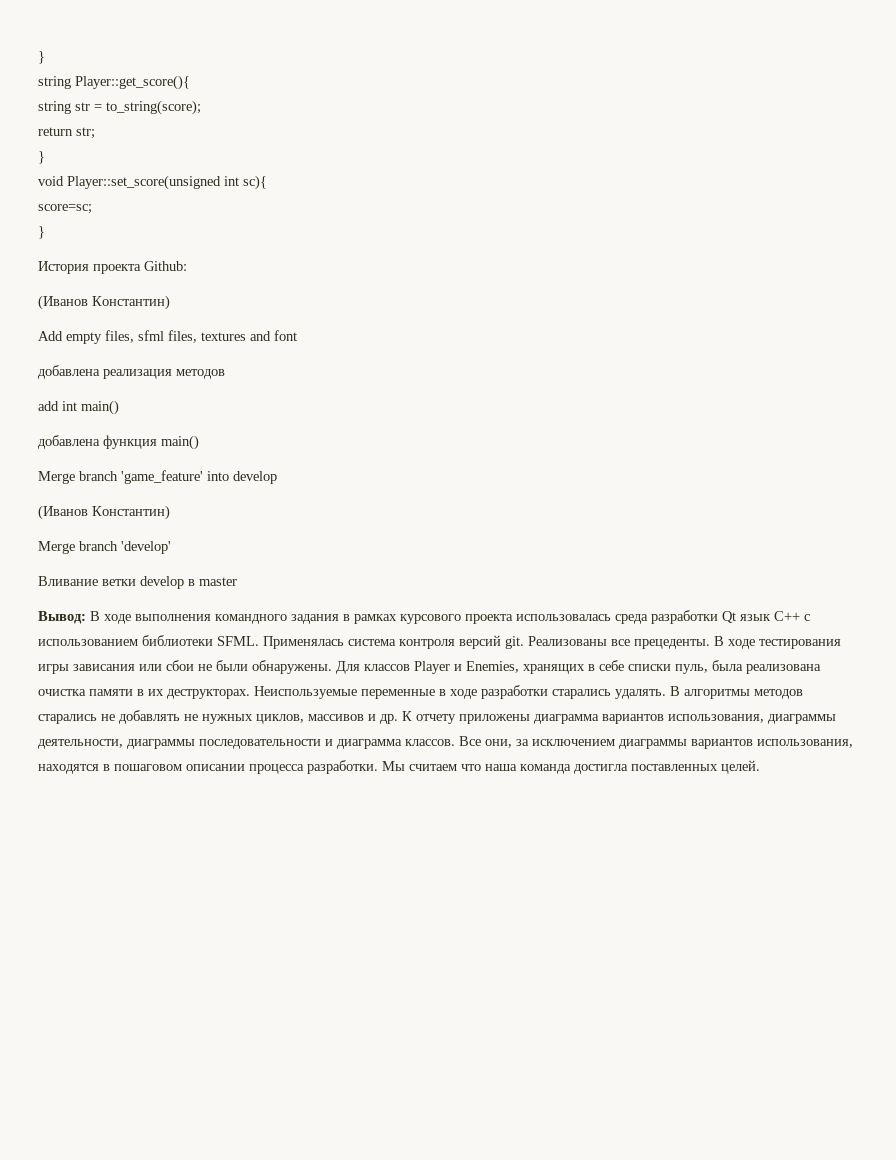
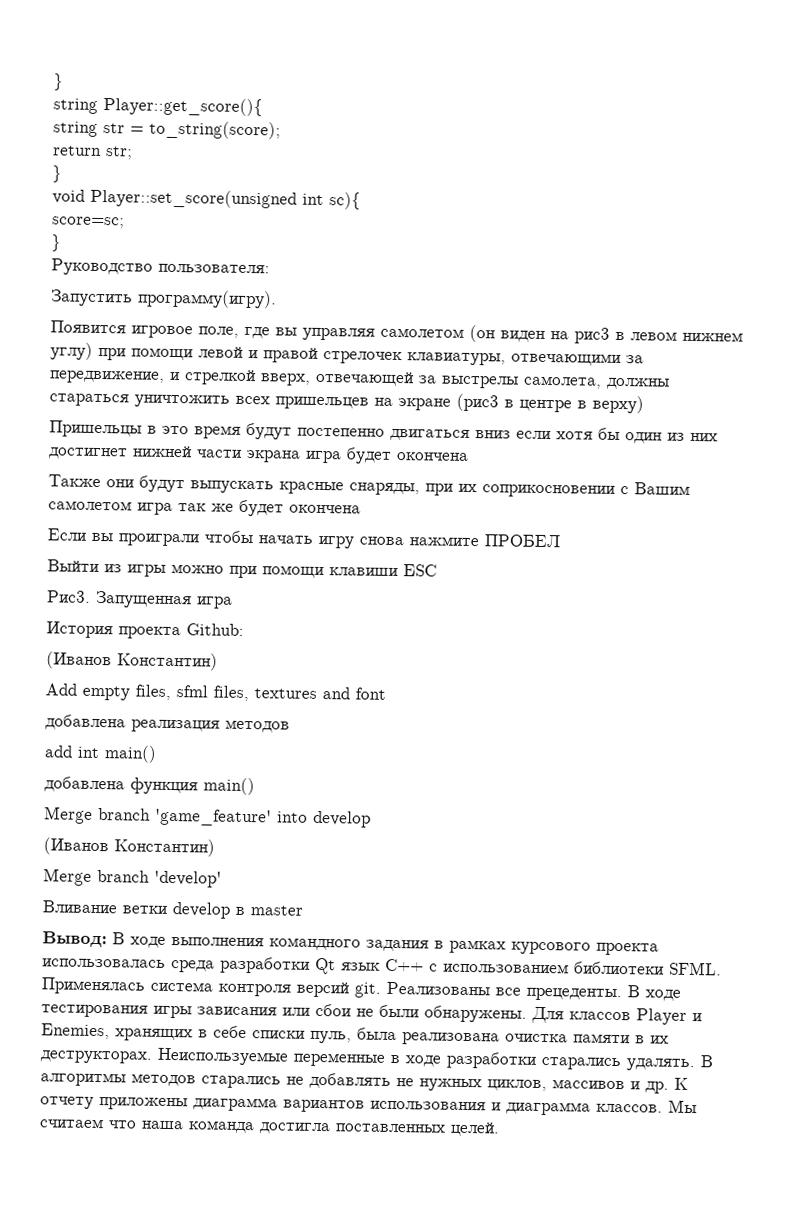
+ Руководство пользователя:
+ Запустить программу(игру).
+ Появится игровое поле, где вы управляя самолетом (он виден на рис3 в левом нижнем углу) при помощи левой и правой стрелочек клавиатуры, отвечающими за передвижение, и стрелкой вверх, отвечающей за выстрелы самолета, должны стараться уничтожить всех пришельцев на экране (рис3 в центре в верху)
+ Пришельцы в это время будут постепенно двигаться вниз если хотя бы один из них достигнет нижней части экрана игра будет окончена
+ Также они будут выпускать красные снаряды, при их соприкосновении с Вашим самолетом игра так же будет окончена
+ Если вы проиграли чтобы начать игру снова нажмите ПРОБЕЛ
+ Выйти из игры можно при помощи клавиши ESC
+ Рис3. Запущенная игра
- В алгоритмы методов старались не добавлять не нужных циклов, массивов и др. К отчету приложены диаграмма вариантов использования, диаграммы деятельности, диаграммы последовательности и диаграмма классов. Все они, за исключением диаграммы вариантов использования, находятся в пошаговом описании процесса разработки.
+ В алгоритмы методов старались не добавлять не нужных циклов, массивов и др. К отчету приложены диаграмма вариантов использования и диаграмма классов.

